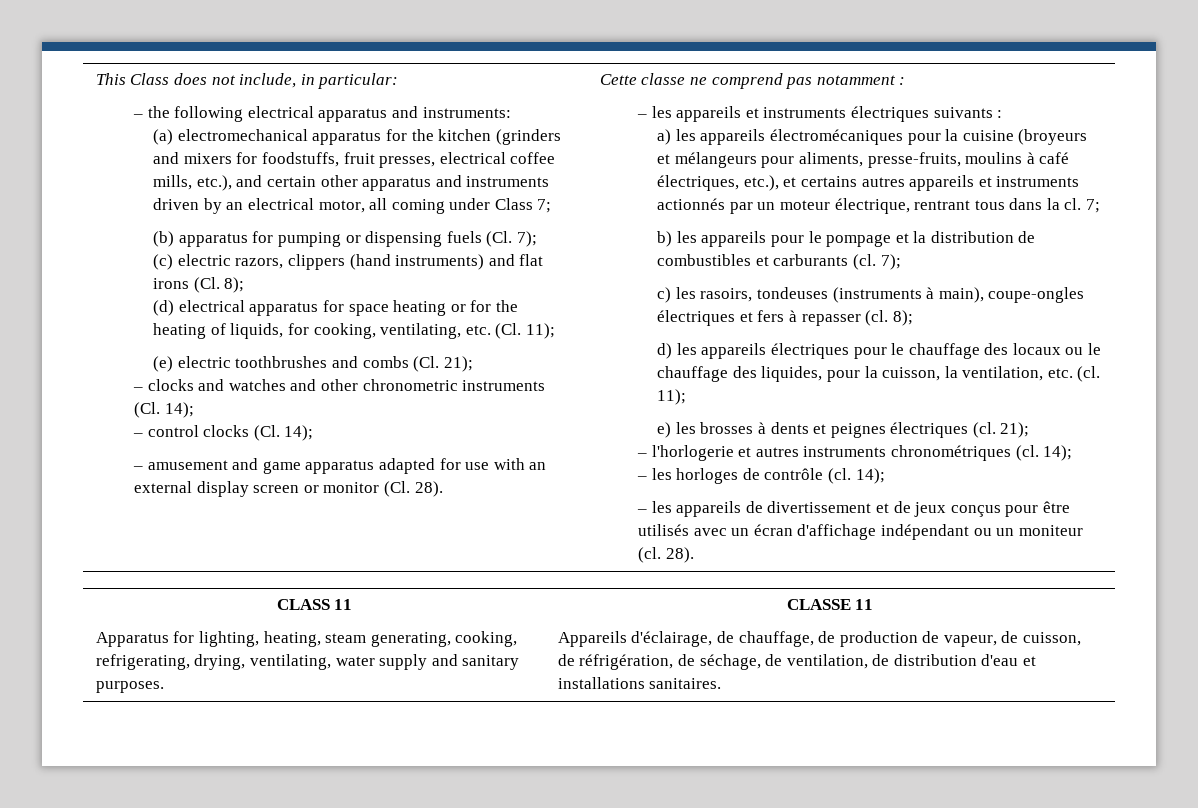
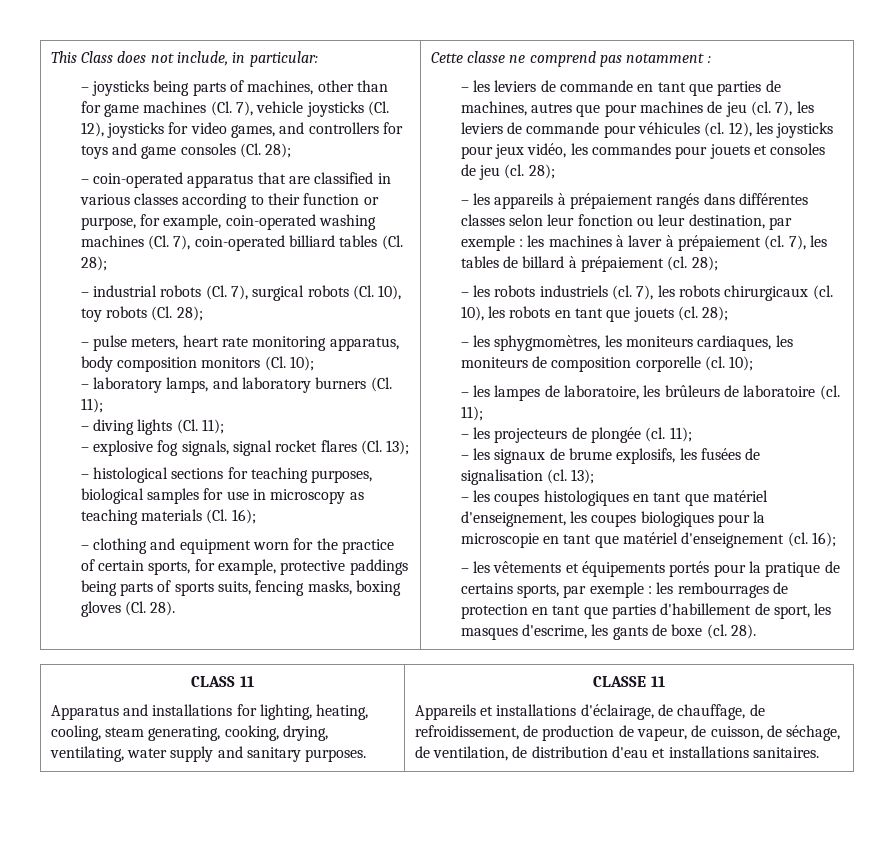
- – the following electrical apparatus and instruments:
- (a) electromechanical apparatus for the kitchen (grinders and mixers for foodstuffs, fruit presses, electrical coffee mills, etc.), and certain other apparatus and instruments driven by an electrical motor, all coming under Class 7;
- (b) apparatus for pumping or dispensing fuels (Cl. 7);
- (c) electric razors, clippers (hand instruments) and flat irons (Cl. 8);
- (d) electrical apparatus for space heating or for the heating of liquids, for cooking, ventilating, etc. (Cl. 11);
- (e) electric toothbrushes and combs (Cl. 21);
- – clocks and watches and other chronometric instruments (Cl. 14);
- – control clocks (Cl. 14);
- – amusement and game apparatus adapted for use with an external display screen or monitor (Cl. 28).
+ – joysticks being parts of machines, other than for game machines (Cl. 7), vehicle joysticks (Cl. 12), joysticks for video games, and controllers for toys and game consoles (Cl. 28);
+ – coin-operated apparatus that are classified in various classes according to their function or purpose, for example, coin-operated washing machines (Cl. 7), coin-operated billiard tables (Cl. 28);
+ – industrial robots (Cl. 7), surgical robots (Cl. 10), toy robots (Cl. 28);
+ – pulse meters, heart rate monitoring apparatus, body composition monitors (Cl. 10);
+ – laboratory lamps, and laboratory burners (Cl. 11);
+ – diving lights (Cl. 11);
+ – explosive fog signals, signal rocket flares (Cl. 13);
+ – histological sections for teaching purposes, biological samples for use in microscopy as teaching materials (Cl. 16);
+ – clothing and equipment worn for the practice of certain sports, for example, protective paddings being parts of sports suits, fencing masks, boxing gloves (Cl. 28).
- – les appareils et instruments électriques suivants :
- a) les appareils électromécaniques pour la cuisine (broyeurs et mélangeurs pour aliments, presse-fruits, moulins à café électriques, etc.), et certains autres appareils et instruments actionnés par un moteur électrique, rentrant tous dans la cl. 7;
- b) les appareils pour le pompage et la distribution de combustibles et carburants (cl. 7);
- c) les rasoirs, tondeuses (instruments à main), coupe-ongles électriques et fers à repasser (cl. 8);
- d) les appareils électriques pour le chauffage des locaux ou le chauffage des liquides, pour la cuisson, la ventilation, etc. (cl. 11);
- e) les brosses à dents et peignes électriques (cl. 21);
- – l'horlogerie et autres instruments chronométriques (cl. 14);
- – les horloges de contrôle (cl. 14);
- – les appareils de divertissement et de jeux conçus pour être utilisés avec un écran d'affichage indépendant ou un moniteur (cl.
+ – les leviers de commande en tant que parties de machines, autres que pour machines de jeu (cl. 7), les leviers de commande pour véhicules (cl. 12), les joysticks pour jeux vidéo, les commandes pour jouets et consoles de jeu (cl. 28);
+ – les appareils à prépaiement rangés dans différentes classes selon leur fonction ou leur destination, par exemple : les machines à laver à prépaiement (cl. 7), les tables de billard à prépaiement (cl. 28);
+ – les robots industriels (cl. 7), les robots chirurgicaux (cl. 10), les robots en tant que jouets (cl. 28);
+ – les sphygmomètres, les moniteurs cardiaques, les moniteurs de composition corporelle (cl. 10);
+ – les lampes de laboratoire, les brûleurs de laboratoire (cl. 11);
+ – les projecteurs de plongée (cl. 11);
+ – les signaux de brume explosifs, les fusées de signalisation (cl. 13);
+ – les coupes histologiques en tant que matériel d'enseignement, les coupes biologiques pour la microscopie en tant que matériel d'enseignement (cl. 16);
+ – les vêtements et équipements portés pour la pratique de certains sports, par exemple : les rembourrages de protection en tant que parties d'habillement de sport, les masques d'escrime, les gants de boxe (cl.
- Apparatus for lighting, heating, steam generating, cooking, refrigerating, drying, ventilating, water supply and sanitary purposes.
+ Apparatus and installations for lighting, heating, cooling, steam generating, cooking, drying, ventilating, water supply and sanitary purposes.
- Appareils d'éclairage, de chauffage, de production de vapeur, de cuisson, de réfrigération, de séchage, de ventilation, de distribution d'eau et installations sanitaires.
+ Appareils et installations d'éclairage, de chauffage, de refroidissement, de production de vapeur, de cuisson, de séchage, de ventilation, de distribution d'eau et installations sanitaires.

